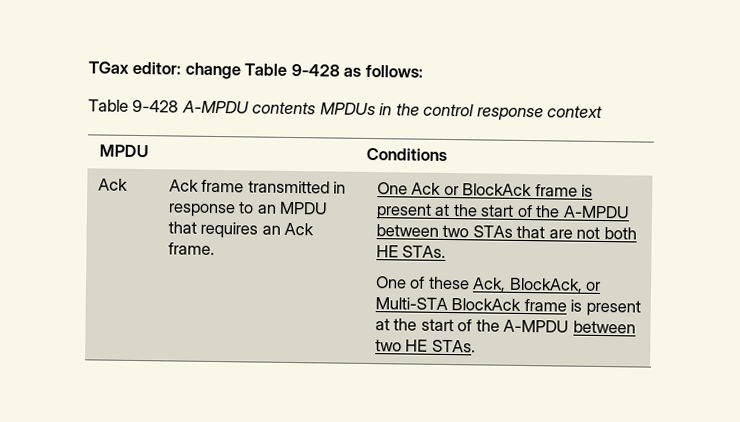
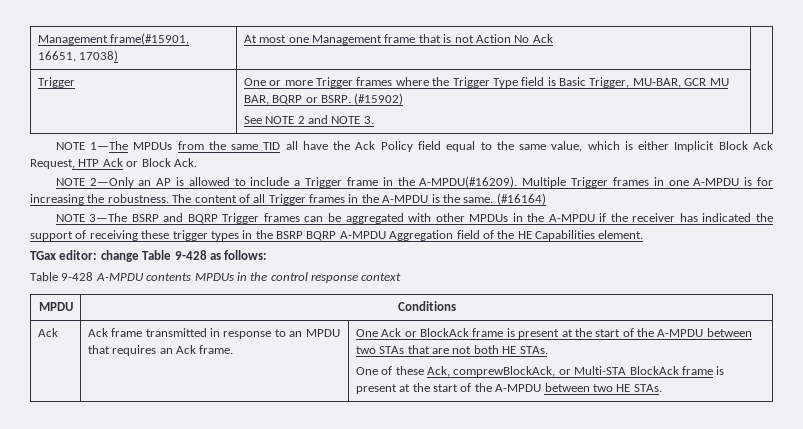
+ Management frame(#15901, 16651, 17038) | At most one Management frame that is not Action No Ack |
+ Trigger | One or more Trigger frames where the Trigger Type field is Basic Trigger, MU-BAR, GCR MU BAR, BQRP or BSRP. (#15902)
+ See NOTE 2 and NOTE 3. |
+ NOTE 1—The MPDUs from the same TID all have the Ack Policy field equal to the same value, which is either Implicit Block Ack Request, HTP Ack or Block Ack.
+ NOTE 2—Only an AP is allowed to include a Trigger frame in the A-MPDU(#16209). Multiple Trigger frames in one A-MPDU is for increasing the robustness. The content of all Trigger frames in the A-MPDU is the same. (#16164)
+ NOTE 3—The BSRP and BQRP Trigger frames can be aggregated with other MPDUs in the A-MPDU if the receiver has indicated the support of receiving these trigger types in the BSRP BQRP A-MPDU Aggregation field of the HE Capabilities element.
- One of these Ack, BlockAck, or Multi-STA BlockAck frame is present at the start of the A-MPDU between two HE STAs.
+ One of these Ack, comprewBlockAck, or Multi-STA BlockAck frame is present at the start of the A-MPDU between two HE STAs.

